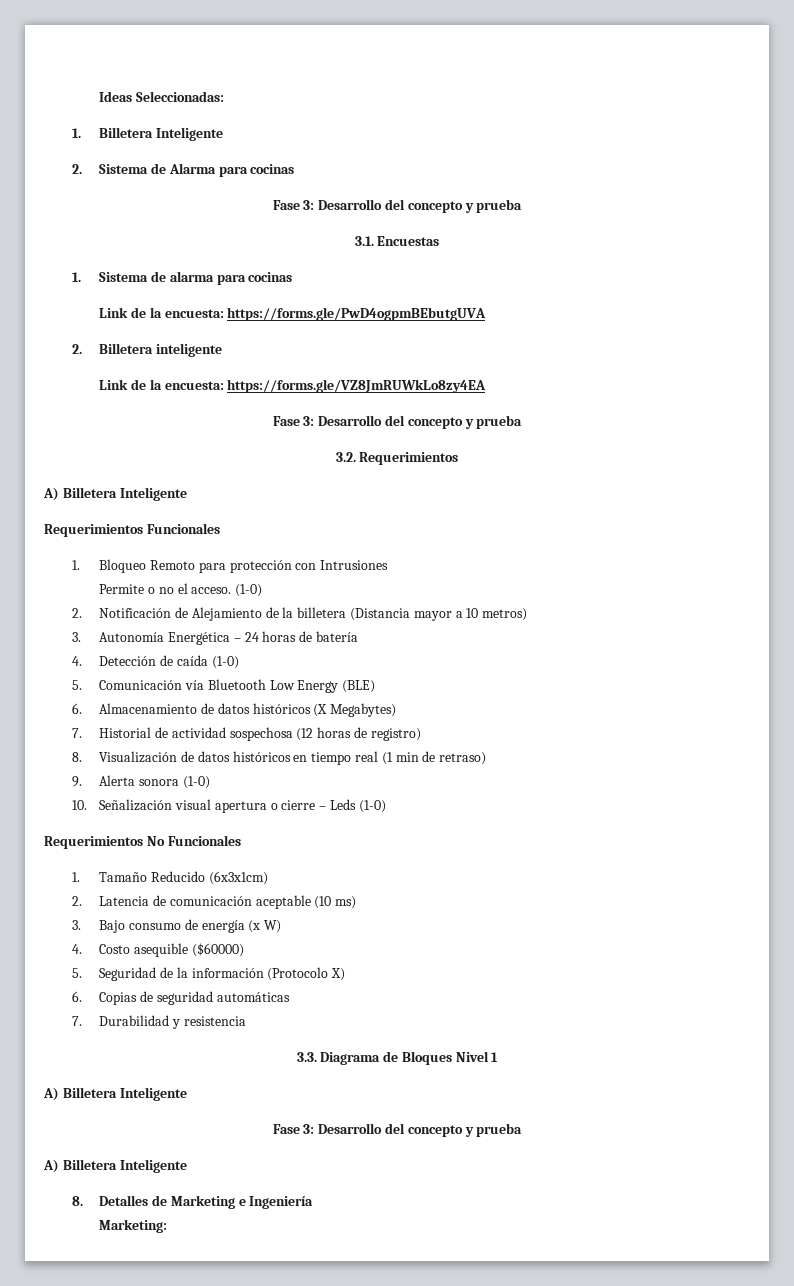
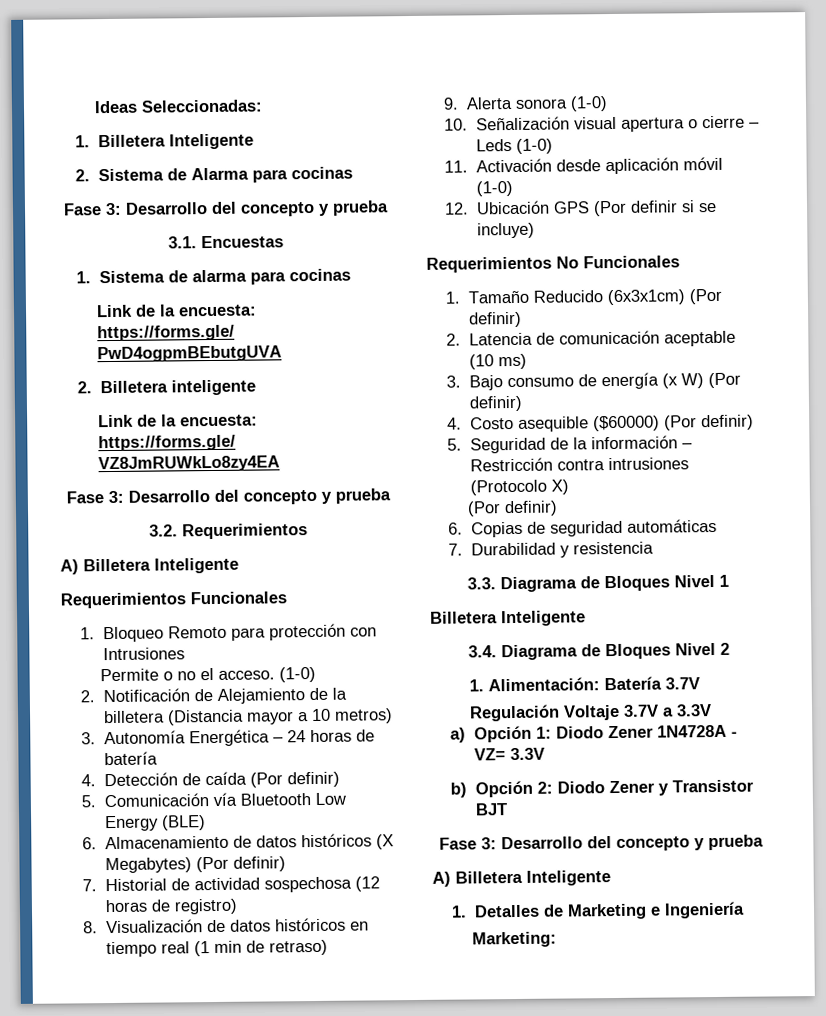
- 4. Detección de caída (1-0)
+ 4. Detección de caída (Por definir)
- 6. Almacenamiento de datos históricos (X Megabytes)
+ 6. Almacenamiento de datos históricos (X Megabytes) (Por definir)
+ 11. Activación desde aplicación móvil (1-0)
+ 12. Ubicación GPS (Por definir si se incluye)
- 1. Tamaño Reducido (6x3x1cm)
+ 1. Tamaño Reducido (6x3x1cm) (Por definir)
- 3. Bajo consumo de energía (x W)
+ 3. Bajo consumo de energía (x W) (Por definir)
- 4. Costo asequible ($60000)
+ 4. Costo asequible ($60000) (Por definir)
- 5. Seguridad de la información (Protocolo X)
+ 5. Seguridad de la información – Restricción contra intrusiones (Protocolo X)
+ (Por definir)
  3.3. Diagrama de Bloques Nivel 1
- A) Billetera Inteligente
+ Billetera Inteligente
+ 3.4. Diagrama de Bloques Nivel 2
+ 1. Alimentación: Batería 3.7V
+ Regulación Voltaje 3.7V a 3.3V
+ a) Opción 1: Diodo Zener 1N4728A - VZ= 3.3V
+ b) Opción 2: Diodo Zener y Transistor BJT
- 8. Detalles de Marketing e Ingeniería
+ 1. Detalles de Marketing e Ingeniería

